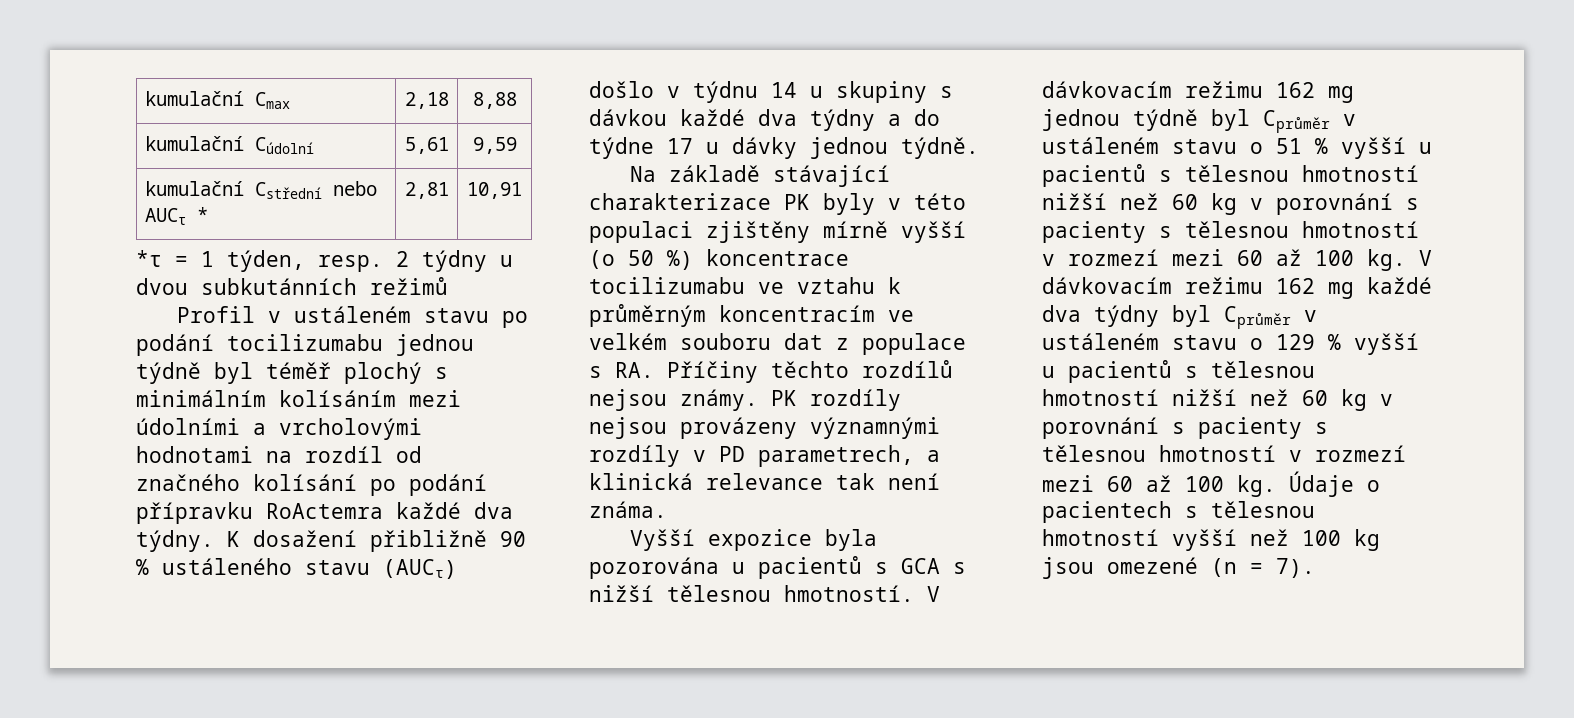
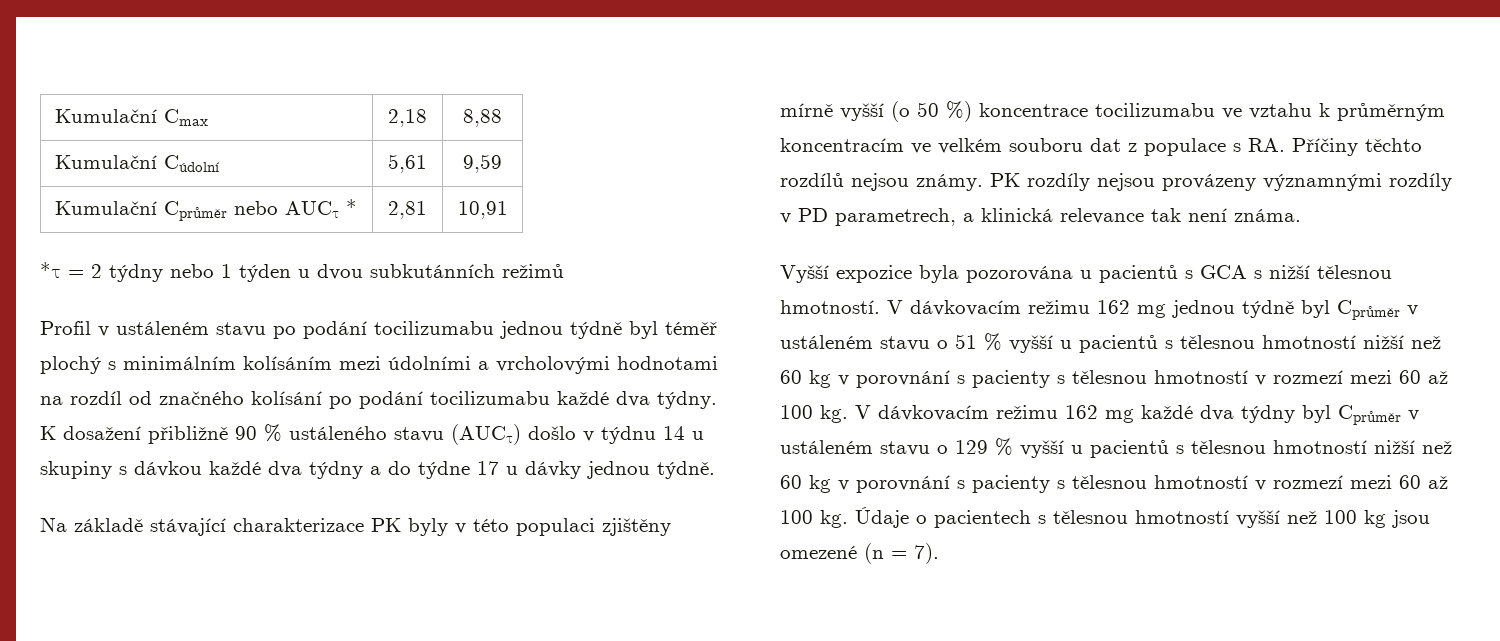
- kumulační Cmax | 2,18 | 8,88
+ Kumulační Cmax | 2,18 | 8,88
- kumulační Cúdolní | 5,61 | 9,59
+ Kumulační Cúdolní | 5,61 | 9,59
- kumulační Cstřední nebo AUCτ * | 2,81 | 10,91
+ Kumulační Cprůměr nebo AUCτ * | 2,81 | 10,91
- *τ = 1 týden, resp. 2 týdny u dvou subkutánních režimů
+ *τ = 2 týdny nebo 1 týden u dvou subkutánních režimů
- Profil v ustáleném stavu po podání tocilizumabu jednou týdně byl téměř plochý s minimálním kolísáním mezi údolními a vrcholovými hodnotami na rozdíl od značného kolísání po podání přípravku RoActemra každé dva týdny.
+ Profil v ustáleném stavu po podání tocilizumabu jednou týdně byl téměř plochý s minimálním kolísáním mezi údolními a vrcholovými hodnotami na rozdíl od značného kolísání po podání tocilizumabu každé dva týdny.

